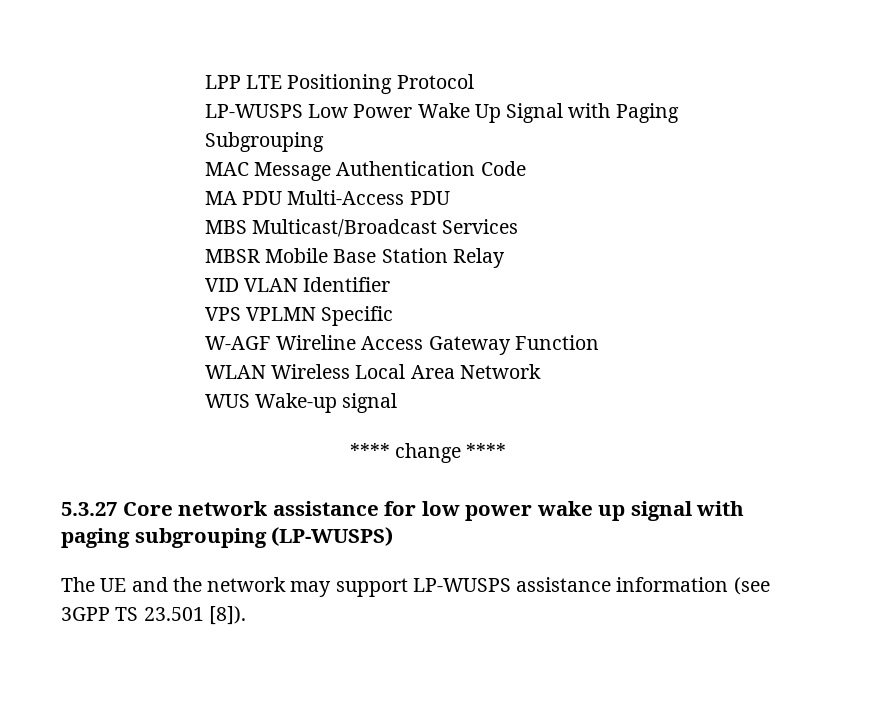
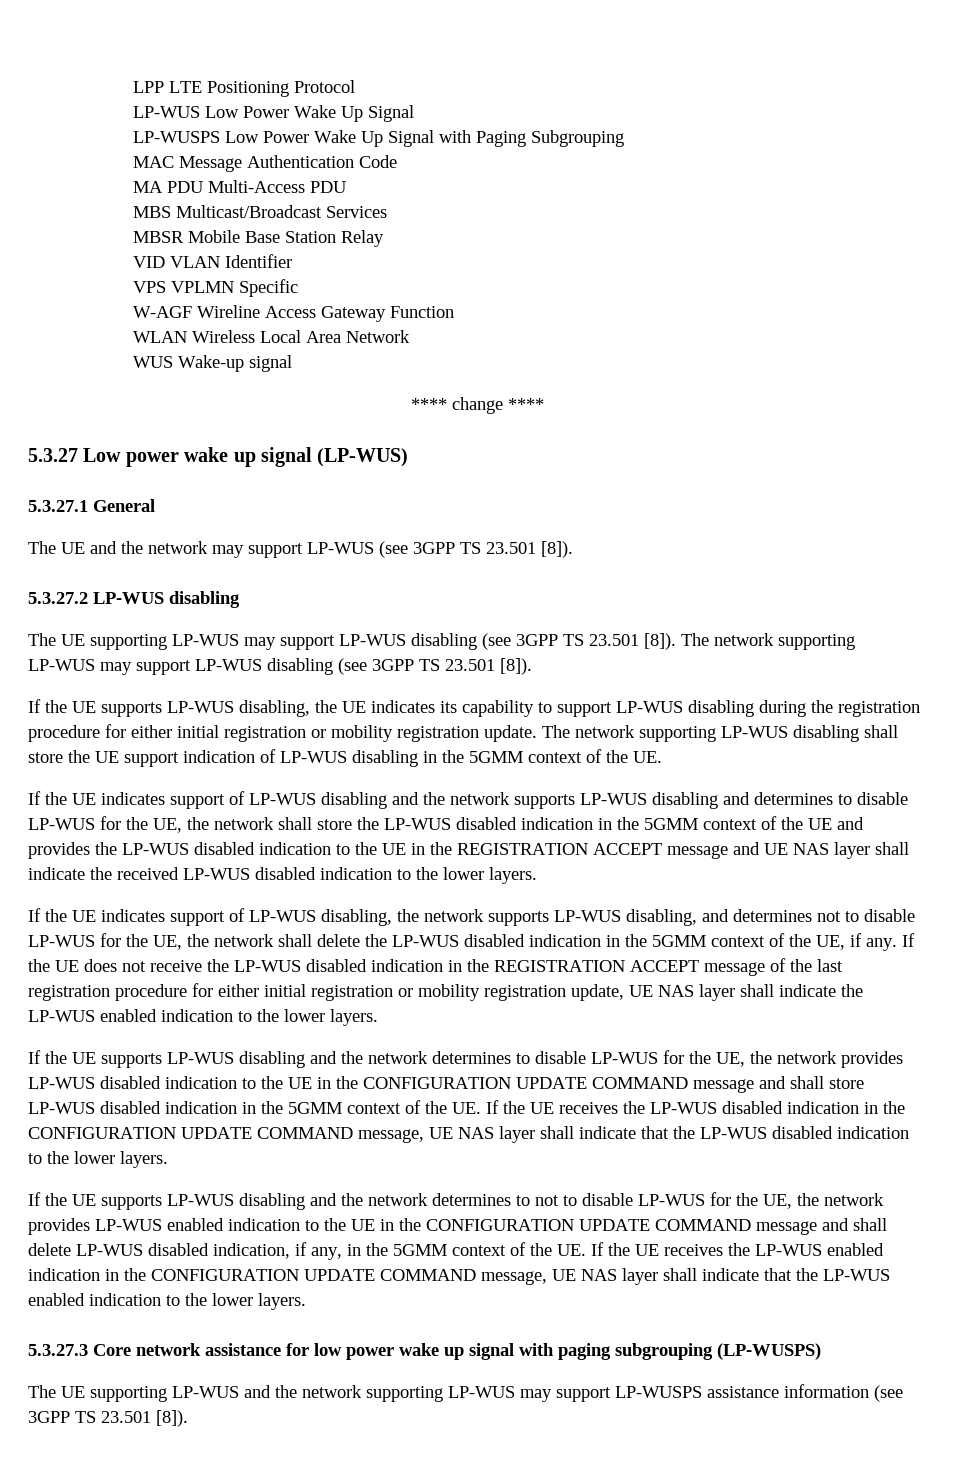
+ LP-WUS Low Power Wake Up Signal
- 5.3.27 Core network assistance for low power wake up signal with paging subgrouping (LP-WUSPS)
+ 5.3.27 Low power wake up signal (LP-WUS)
+ 5.3.27.1 General
+ The UE and the network may support LP-WUS (see 3GPP TS 23.501 [8]).
+ 5.3.27.2 LP-WUS disabling
+ The UE supporting LP-WUS may support LP-WUS disabling (see 3GPP TS 23.501 [8]). The network supporting LP-WUS may support LP-WUS disabling (see 3GPP TS 23.501 [8]).
+ If the UE supports LP-WUS disabling, the UE indicates its capability to support LP-WUS disabling during the registration procedure for either initial registration or mobility registration update. The network supporting LP-WUS disabling shall store the UE support indication of LP-WUS disabling in the 5GMM context of the UE.
+ If the UE indicates support of LP-WUS disabling and the network supports LP-WUS disabling and determines to disable LP-WUS for the UE, the network shall store the LP-WUS disabled indication in the 5GMM context of the UE and provides the LP-WUS disabled indication to the UE in the REGISTRATION ACCEPT message and UE NAS layer shall indicate the received LP-WUS disabled indication to the lower layers.
+ If the UE indicates support of LP-WUS disabling, the network supports LP-WUS disabling, and determines not to disable LP-WUS for the UE, the network shall delete the LP-WUS disabled indication in the 5GMM context of the UE, if any. If the UE does not receive the LP-WUS disabled indication in the REGISTRATION ACCEPT message of the last registration procedure for either initial registration or mobility registration update, UE NAS layer shall indicate the LP-WUS enabled indication to the lower layers.
+ If the UE supports LP-WUS disabling and the network determines to disable LP-WUS for the UE, the network provides LP-WUS disabled indication to the UE in the CONFIGURATION UPDATE COMMAND message and shall store LP-WUS disabled indication in the 5GMM context of the UE. If the UE receives the LP-WUS disabled indication in the CONFIGURATION UPDATE COMMAND message, UE NAS layer shall indicate that the LP-WUS disabled indication to the lower layers.
+ If the UE supports LP-WUS disabling and the network determines to not to disable LP-WUS for the UE, the network provides LP-WUS enabled indication to the UE in the CONFIGURATION UPDATE COMMAND message and shall delete LP-WUS disabled indication, if any, in the 5GMM context of the UE. If the UE receives the LP-WUS enabled indication in the CONFIGURATION UPDATE COMMAND message, UE NAS layer shall indicate that the LP-WUS enabled indication to the lower layers.
+ 5.3.27.3 Core network assistance for low power wake up signal with paging subgrouping (LP-WUSPS)
- The UE and the network may support LP-WUSPS assistance information (see 3GPP TS 23.501 [8]).
+ The UE supporting LP-WUS and the network supporting LP-WUS may support LP-WUSPS assistance information (see 3GPP TS 23.501 [8]).

